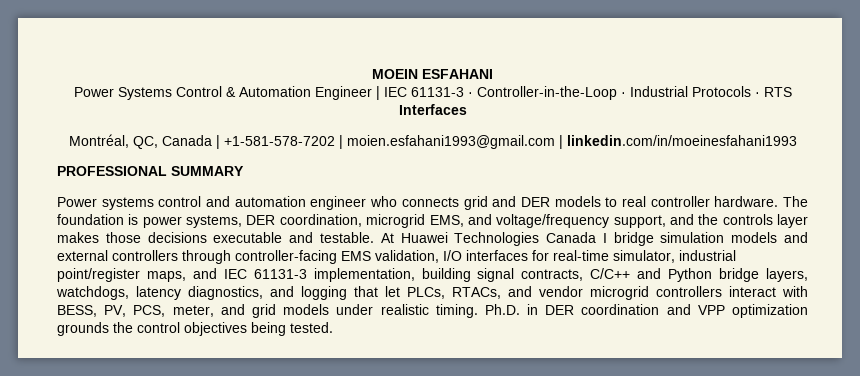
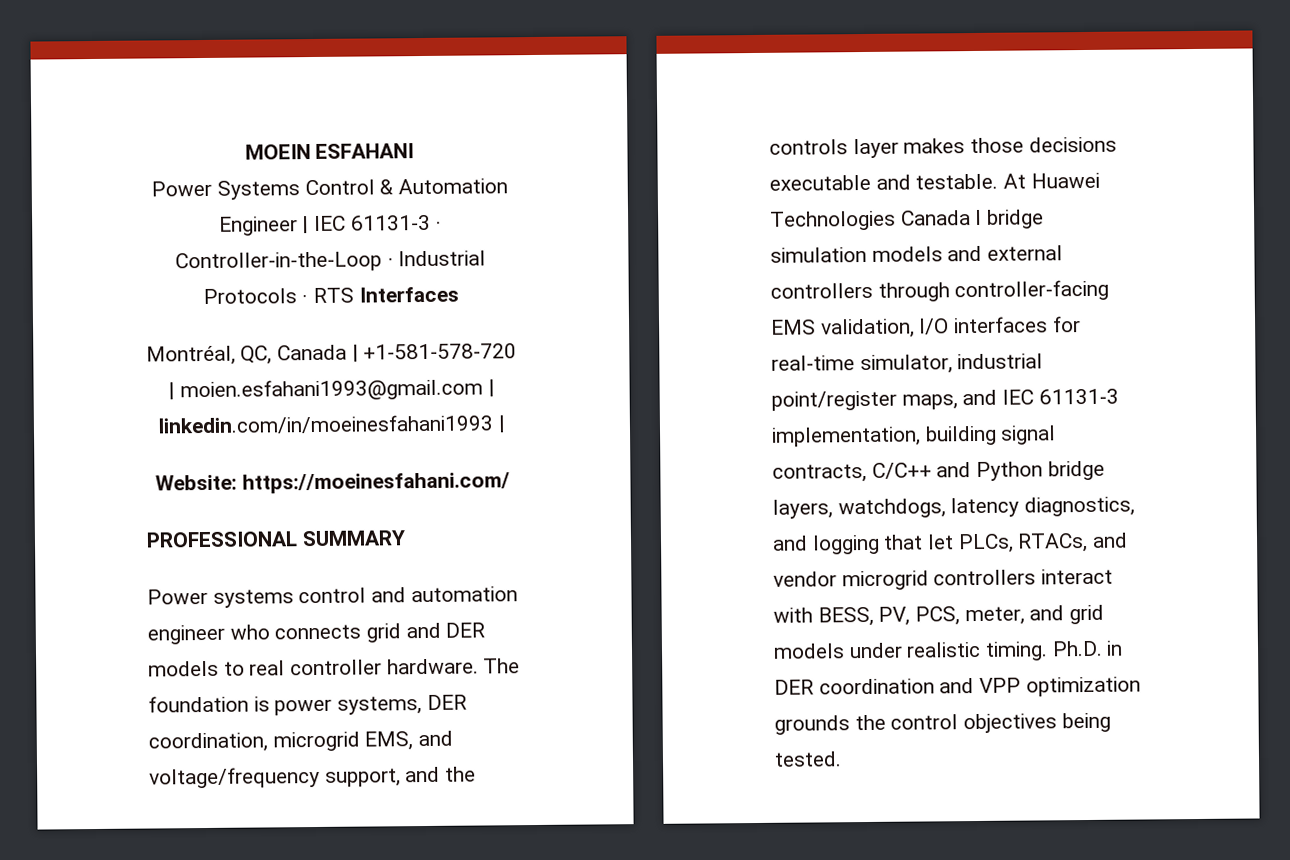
- Montréal, QC, Canada | +1-581-578-7202 | moien.esfahani1993@gmail.com | linkedin.com/in/moeinesfahani1993
+ Montréal, QC, Canada | +1-581-578-720 | moien.esfahani1993@gmail.com | linkedin.com/in/moeinesfahani1993 |
+ Website: https://moeinesfahani.com/

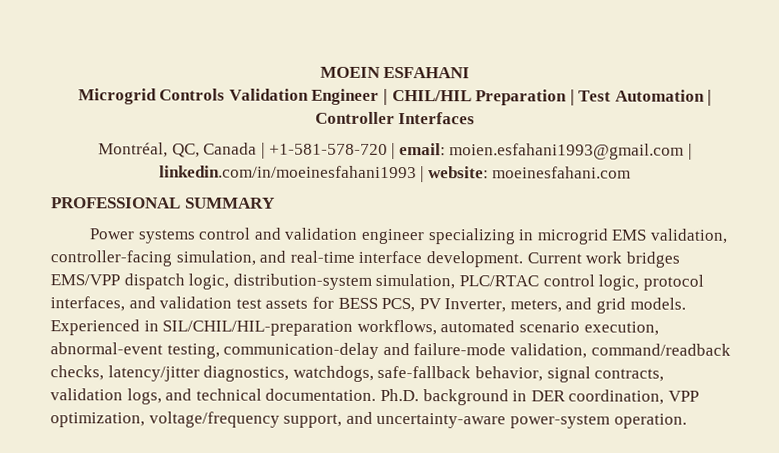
- Power Systems Control & Automation Engineer | IEC 61131-3 · Controller-in-the-Loop · Industrial Protocols · RTS Interfaces
+ Microgrid Controls Validation Engineer | CHIL/HIL Preparation | Test Automation | Controller Interfaces
- Montréal, QC, Canada | +1-581-578-720 | moien.esfahani1993@gmail.com | linkedin.com/in/moeinesfahani1993 |
- Website: https://moeinesfahani.com/
+ Montréal, QC, Canada | +1-581-578-720 | email: moien.esfahani1993@gmail.com | linkedin.com/in/moeinesfahani1993 | website: moeinesfahani.com
- Power systems control and automation engineer who connects grid and DER models to real controller hardware. The foundation is power systems, DER coordination, microgrid EMS, and voltage/frequency support, and the controls layer makes those decisions executable and testable. At Huawei Technologies Canada I bridge simulation models and external controllers through controller-facing EMS validation, I/O interfaces for real-time simulator, industrial point/register maps, and IEC 61131-3 implementation, building signal contracts, C/C++ and Python bridge layers, watchdogs, latency diagnostics, and logging that let PLCs, RTACs, and vendor microgrid controllers interact with BESS, PV, PCS, meter, and grid models under realistic timing. Ph.D. in DER coordination and VPP optimization grounds the control objectives being tested.
+ Power systems control and validation engineer specializing in microgrid EMS validation, controller-facing simulation, and real-time interface development. Current work bridges EMS/VPP dispatch logic, distribution-system simulation, PLC/RTAC control logic, protocol interfaces, and validation test assets for BESS PCS, PV Inverter, meters, and grid models. Experienced in SIL/CHIL/HIL-preparation workflows, automated scenario execution, abnormal-event testing, communication-delay and failure-mode validation, command/readback checks, latency/jitter diagnostics, watchdogs, safe-fallback behavior, signal contracts, validation logs, and technical documentation. Ph.D. background in DER coordination, VPP optimization, voltage/frequency support, and uncertainty-aware power-system operation.

